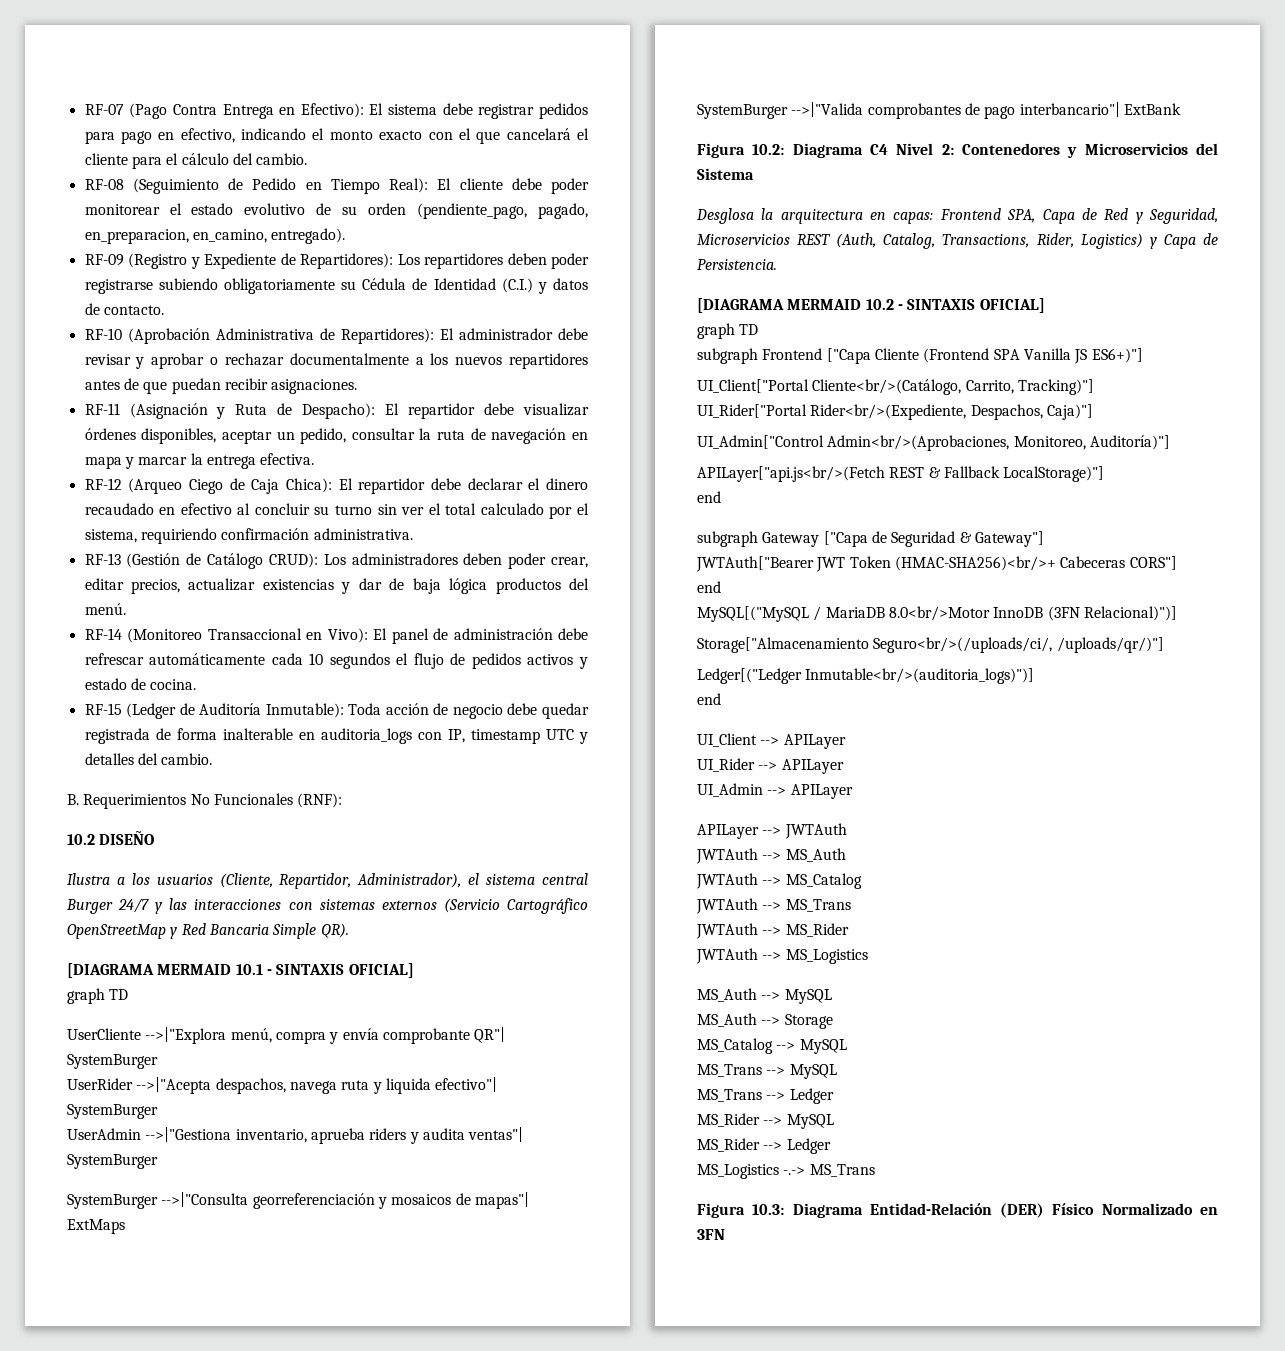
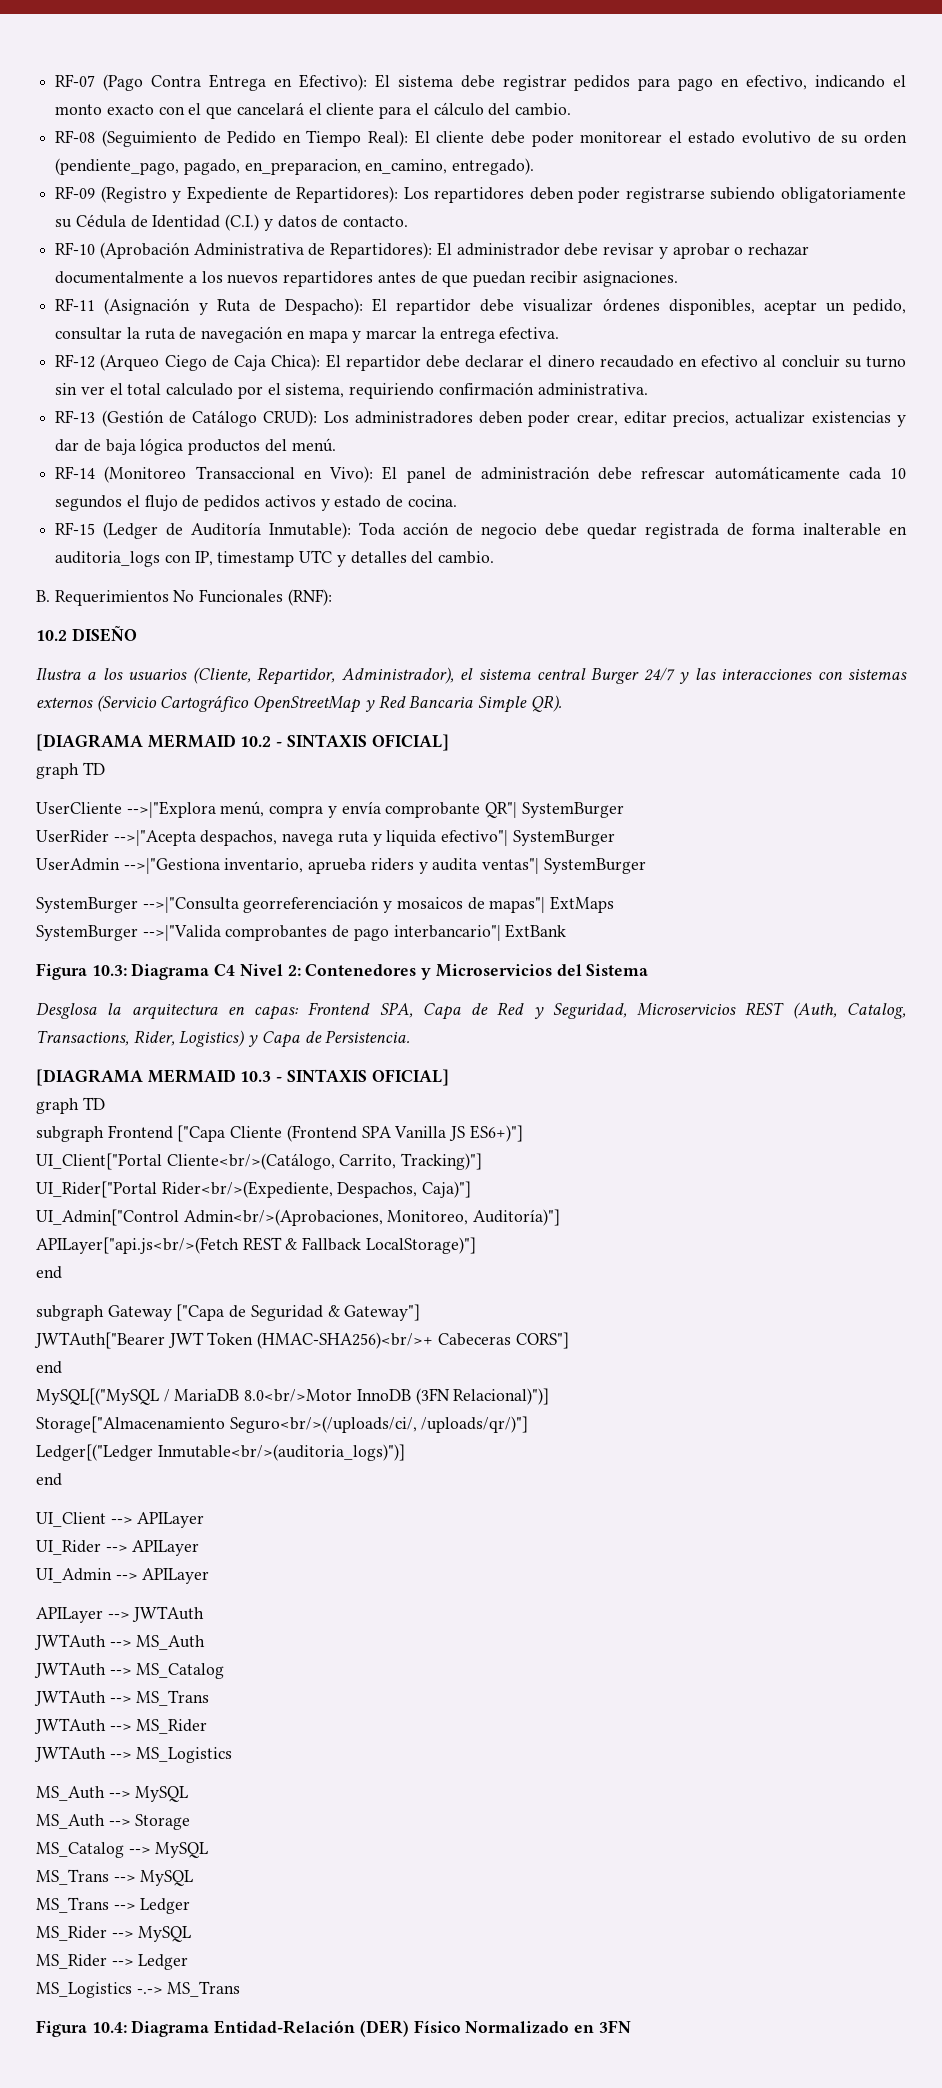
- [DIAGRAMA MERMAID 10.1 - SINTAXIS OFICIAL]
+ [DIAGRAMA MERMAID 10.2 - SINTAXIS OFICIAL]
- Figura 10.2: Diagrama C4 Nivel 2: Contenedores y Microservicios del Sistema
+ Figura 10.3: Diagrama C4 Nivel 2: Contenedores y Microservicios del Sistema
- [DIAGRAMA MERMAID 10.2 - SINTAXIS OFICIAL]
+ [DIAGRAMA MERMAID 10.3 - SINTAXIS OFICIAL]
- Figura 10.3: Diagrama Entidad-Relación (DER) Físico Normalizado en 3FN
+ Figura 10.4: Diagrama Entidad-Relación (DER) Físico Normalizado en 3FN

